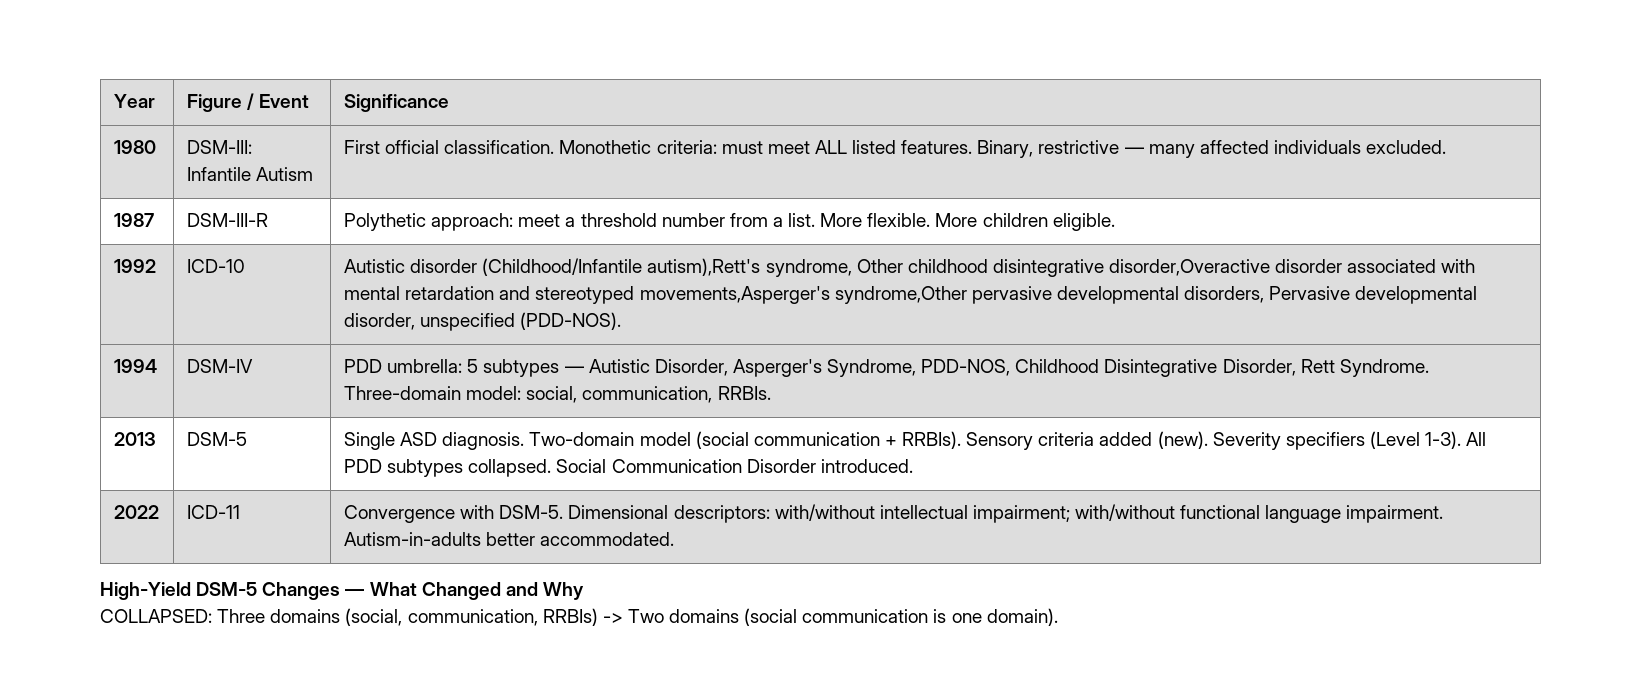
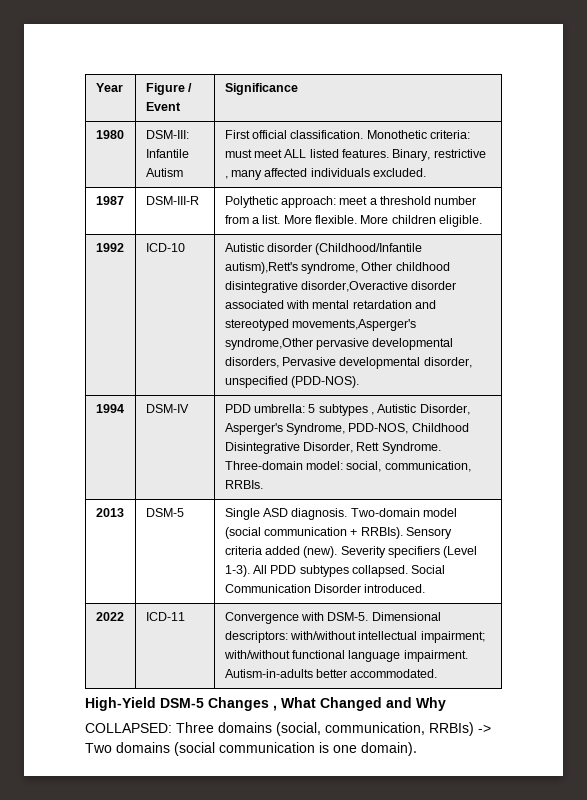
- 1980 | DSM-III: Infantile Autism | First official classification. Monothetic criteria: must meet ALL listed features. Binary, restrictive — many affected individuals excluded.
+ 1980 | DSM-III: Infantile Autism | First official classification. Monothetic criteria: must meet ALL listed features. Binary, restrictive , many affected individuals excluded.
- 1994 | DSM-IV | PDD umbrella: 5 subtypes — Autistic Disorder, Asperger's Syndrome, PDD-NOS, Childhood Disintegrative Disorder, Rett Syndrome. Three-domain model: social, communication, RRBIs.
+ 1994 | DSM-IV | PDD umbrella: 5 subtypes , Autistic Disorder, Asperger's Syndrome, PDD-NOS, Childhood Disintegrative Disorder, Rett Syndrome. Three-domain model: social, communication, RRBIs.
- High-Yield DSM-5 Changes — What Changed and Why
+ High-Yield DSM-5 Changes , What Changed and Why

